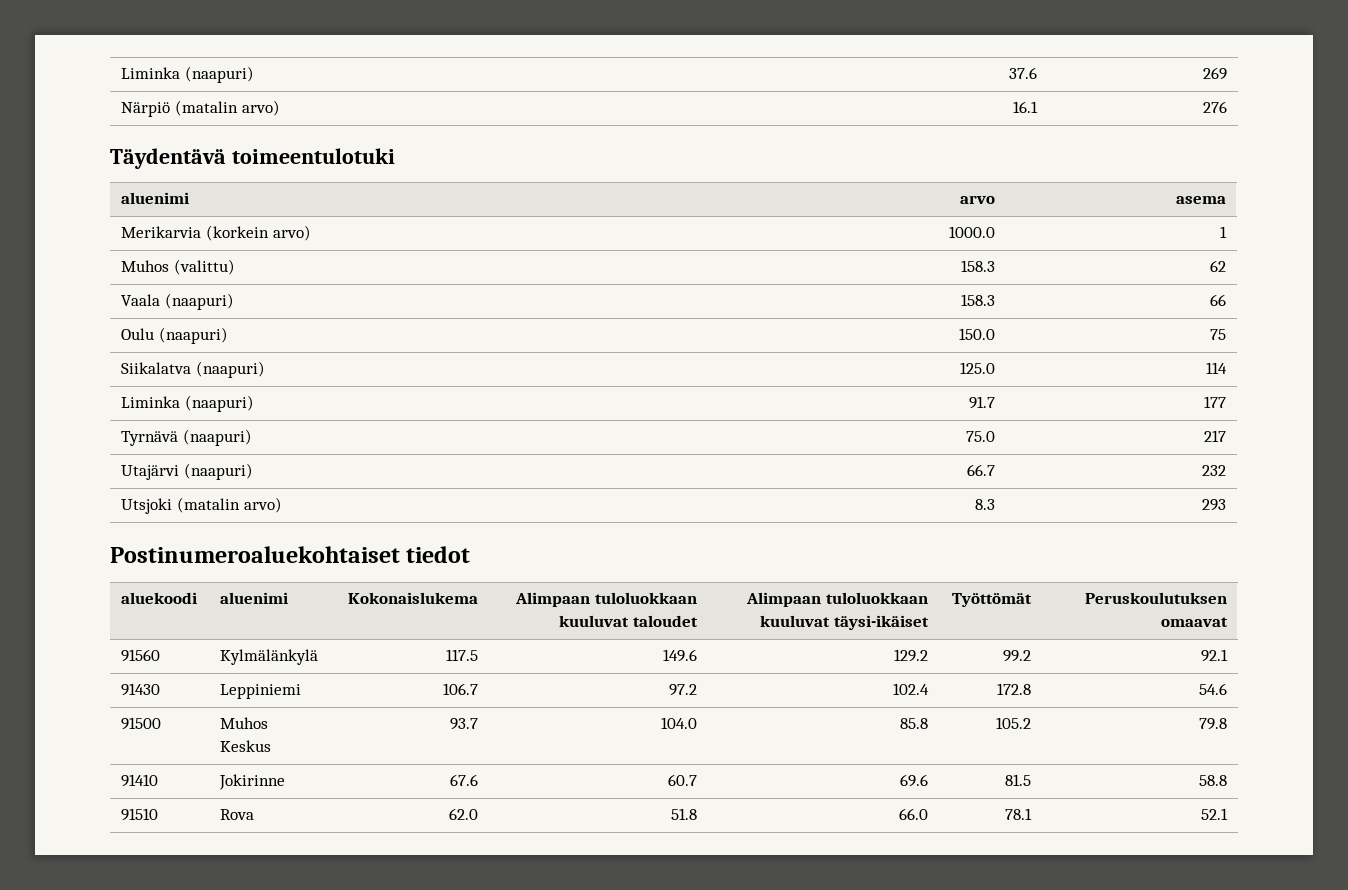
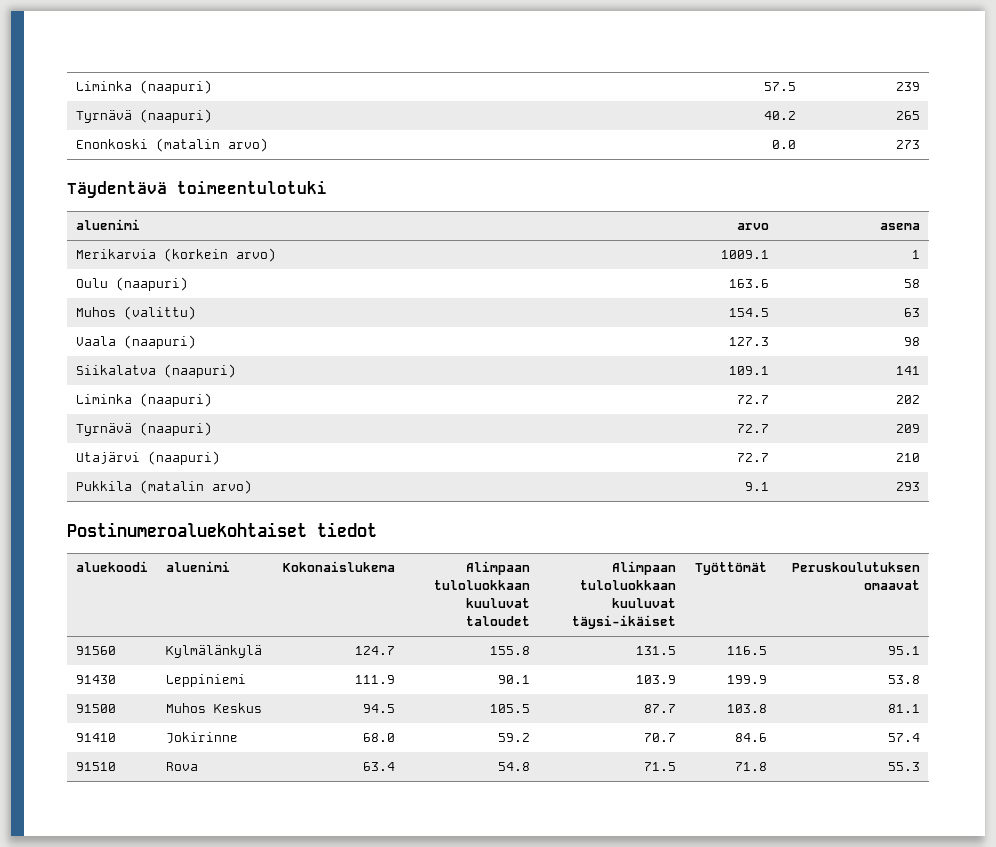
- Liminka (naapuri) | 37.6 | 269
- Närpiö (matalin arvo) | 16.1 | 276
+ Liminka (naapuri) | 57.5 | 239
+ Tyrnävä (naapuri) | 40.2 | 265
+ Enonkoski (matalin arvo) | 0.0 | 273
- Merikarvia (korkein arvo) | 1000.0 | 1
+ Merikarvia (korkein arvo) | 1009.1 | 1
+ Oulu (naapuri) | 163.6 | 58
- Muhos (valittu) | 158.3 | 62
+ Muhos (valittu) | 154.5 | 63
- Vaala (naapuri) | 158.3 | 66
- Oulu (naapuri) | 150.0 | 75
+ Vaala (naapuri) | 127.3 | 98
- Siikalatva (naapuri) | 125.0 | 114
- Liminka (naapuri) | 91.7 | 177
- Tyrnävä (naapuri) | 75.0 | 217
+ Siikalatva (naapuri) | 109.1 | 141
+ Liminka (naapuri) | 72.7 | 202
+ Tyrnävä (naapuri) | 72.7 | 209
- Utajärvi (naapuri) | 66.7 | 232
- Utsjoki (matalin arvo) | 8.3 | 293
+ Utajärvi (naapuri) | 72.7 | 210
+ Pukkila (matalin arvo) | 9.1 | 293
- 91560 | Kylmälänkylä | 117.5 | 149.6 | 129.2 | 99.2 | 92.1
- 91430 | Leppiniemi | 106.7 | 97.2 | 102.4 | 172.8 | 54.6
- 91500 | Muhos Keskus | 93.7 | 104.0 | 85.8 | 105.2 | 79.8
- 91410 | Jokirinne | 67.6 | 60.7 | 69.6 | 81.5 | 58.8
- 91510 | Rova | 62.0 | 51.8 | 66.0 | 78.1 | 52.1
+ 91560 | Kylmälänkylä | 124.7 | 155.8 | 131.5 | 116.5 | 95.1
+ 91430 | Leppiniemi | 111.9 | 90.1 | 103.9 | 199.9 | 53.8
+ 91500 | Muhos Keskus | 94.5 | 105.5 | 87.7 | 103.8 | 81.1
+ 91410 | Jokirinne | 68.0 | 59.2 | 70.7 | 84.6 | 57.4
+ 91510 | Rova | 63.4 | 54.8 | 71.5 | 71.8 | 55.3

